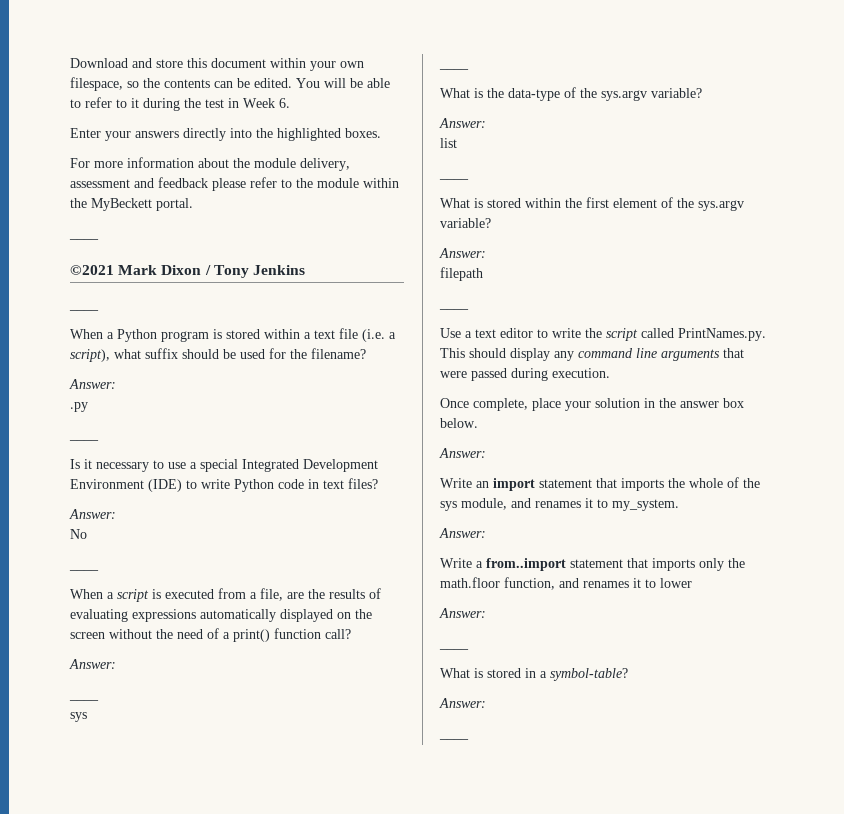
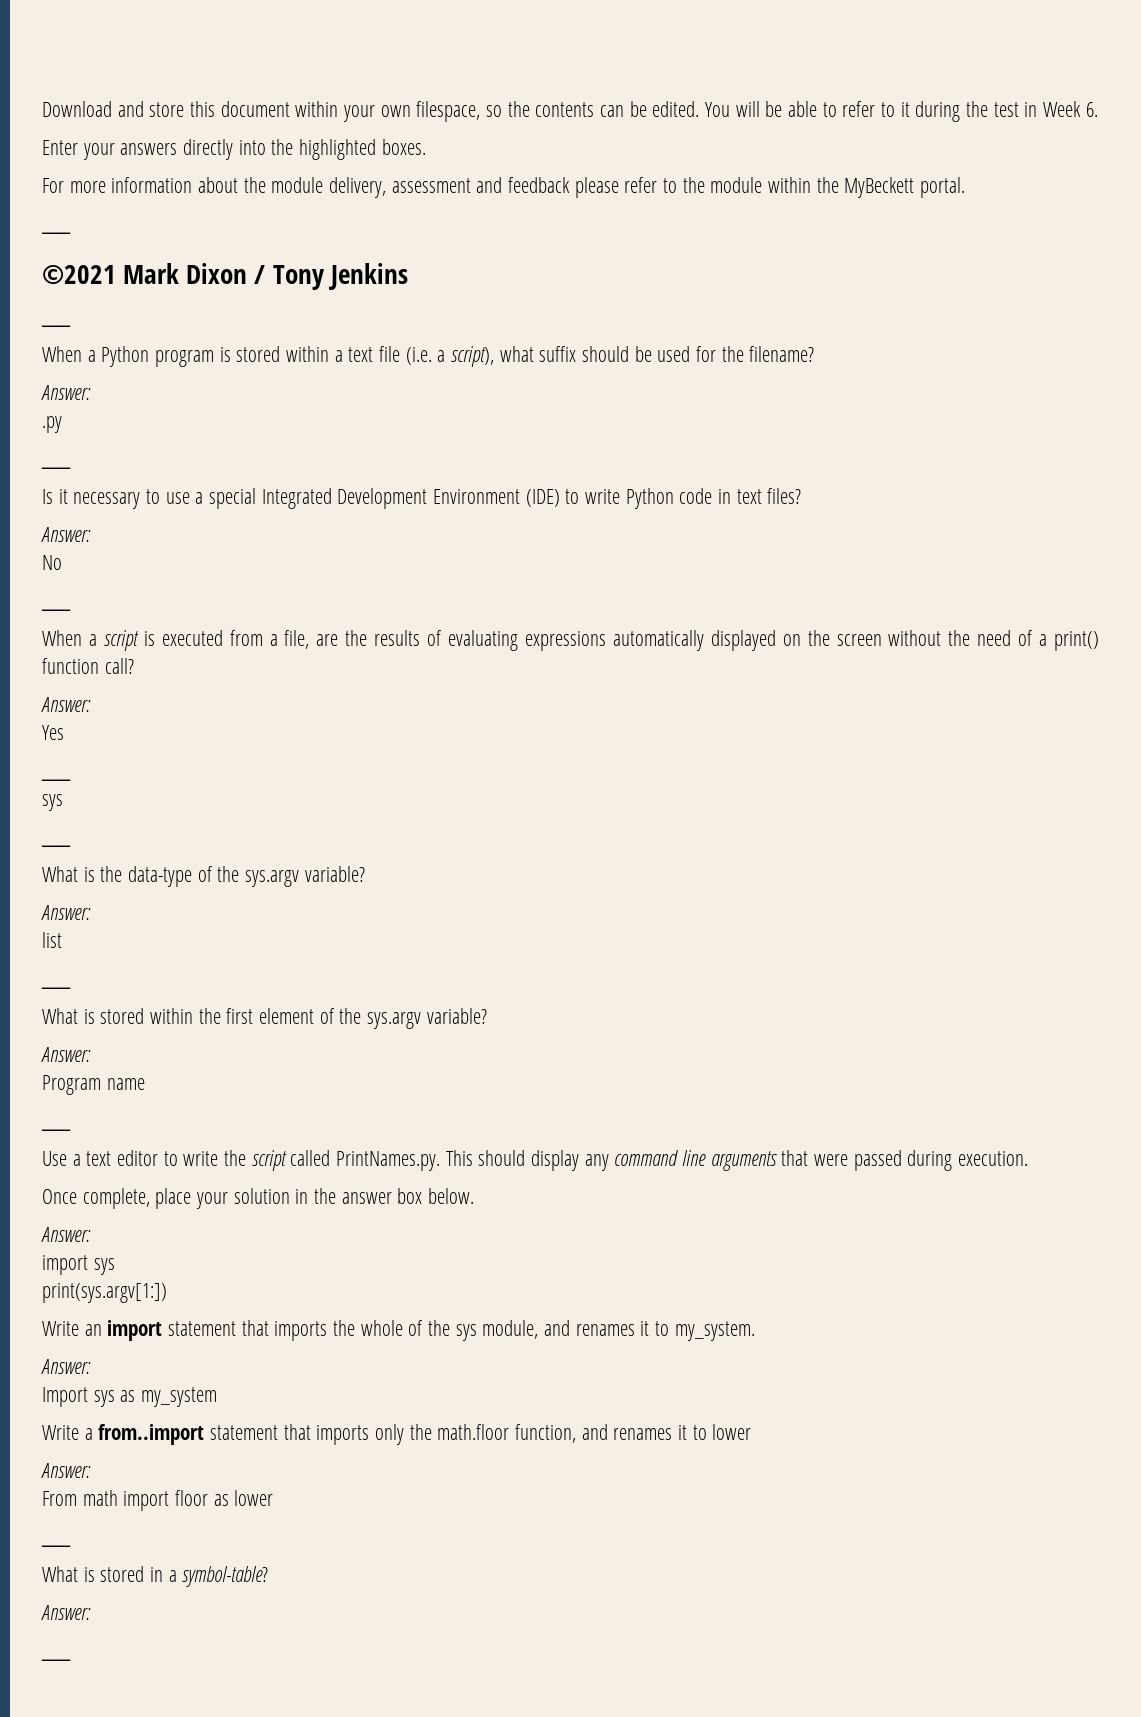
+ Yes
- filepath
+ Program name
+ import sys
+ print(sys.argv[1:])
+ Import sys as my_system
+ From math import floor as lower

